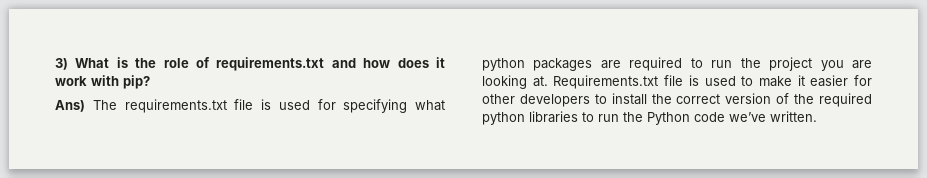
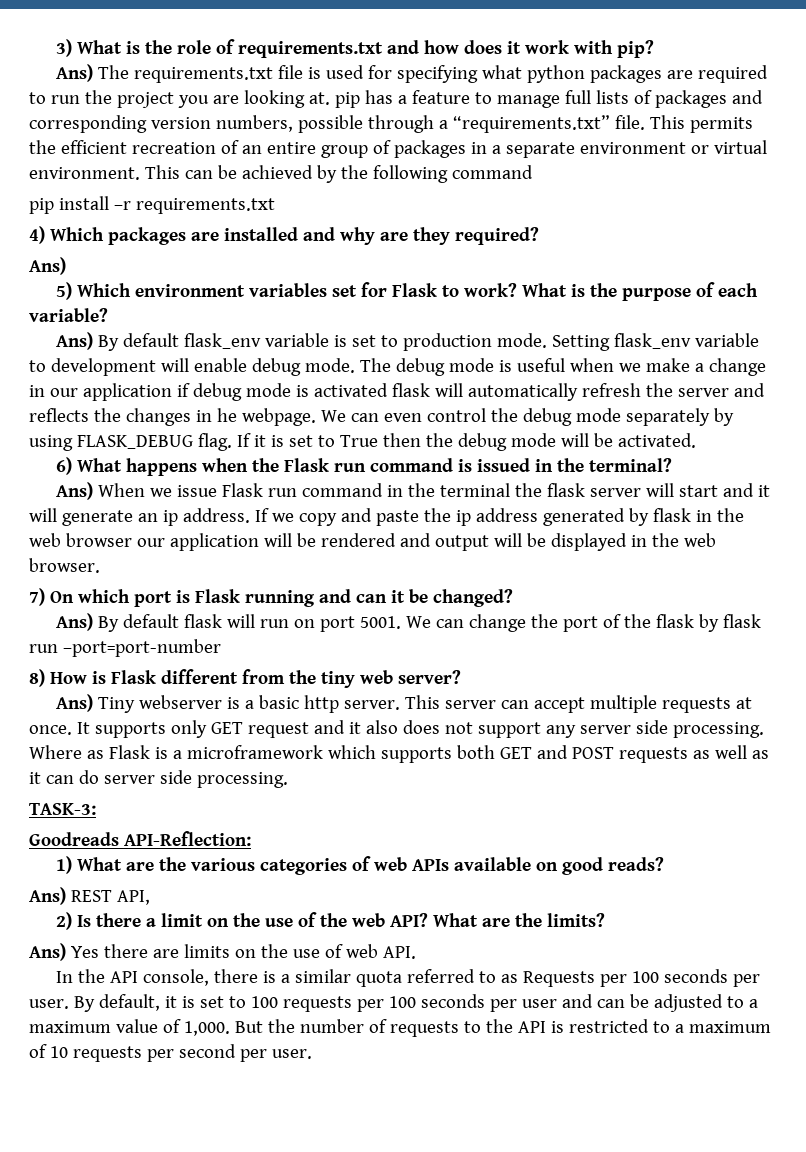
- Ans) The requirements.txt file is used for specifying what python packages are required to run the project you are looking at. Requirements.txt file is used to make it easier for other developers to install the correct version of the required python libraries to run the Python code we’ve written.
+ Ans) The requirements.txt file is used for specifying what python packages are required to run the project you are looking at. pip has a feature to manage full lists of packages and corresponding version numbers, possible through a “requirements.txt” file. This permits the efficient recreation of an entire group of packages in a separate environment or virtual environment. This can be achieved by the following command
+ pip install –r requirements.txt
+ 4) Which packages are installed and why are they required?
+ Ans)
+ 5) Which environment variables set for Flask to work? What is the purpose of each variable?
+ Ans) By default flask_env variable is set to production mode. Setting flask_env variable to development will enable debug mode. The debug mode is useful when we make a change in our application if debug mode is activated flask will automatically refresh the server and reflects the changes in he webpage. We can even control the debug mode separately by using FLASK_DEBUG flag. If it is set to True then the debug mode will be activated.
+ 6) What happens when the Flask run command is issued in the terminal?
+ Ans) When we issue Flask run command in the terminal the flask server will start and it will generate an ip address. If we copy and paste the ip address generated by flask in the web browser our application will be rendered and output will be displayed in the web browser.
+ 7) On which port is Flask running and can it be changed?
+ Ans) By default flask will run on port 5001. We can change the port of the flask by flask run –port=port-number
+ 8) How is Flask different from the tiny web server?
+ Ans) Tiny webserver is a basic http server. This server can accept multiple requests at once. It supports only GET request and it also does not support any server side processing. Where as Flask is a microframework which supports both GET and POST requests as well as it can do server side processing.
+ TASK-3:
+ Goodreads API-Reflection:
+ 1) What are the various categories of web APIs available on good reads?
+ Ans) REST API,
+ 2) Is there a limit on the use of the web API? What are the limits?
+ Ans) Yes there are limits on the use of web API.
+ In the API console, there is a similar quota referred to as Requests per 100 seconds per user. By default, it is set to 100 requests per 100 seconds per user and can be adjusted to a maximum value of 1,000. But the number of requests to the API is restricted to a maximum of 10 requests per second per user.

